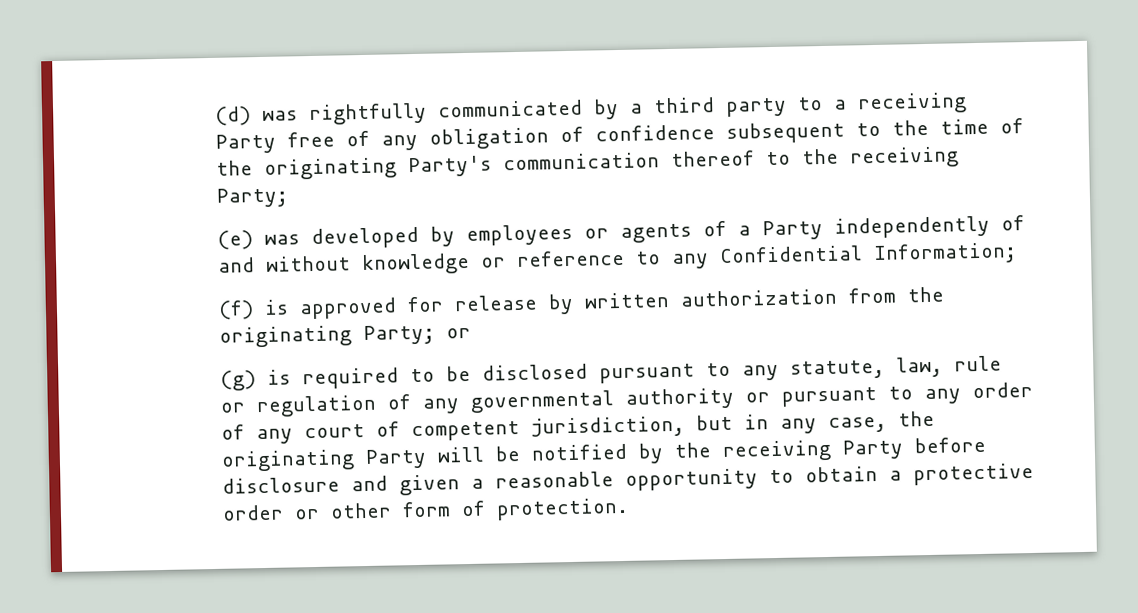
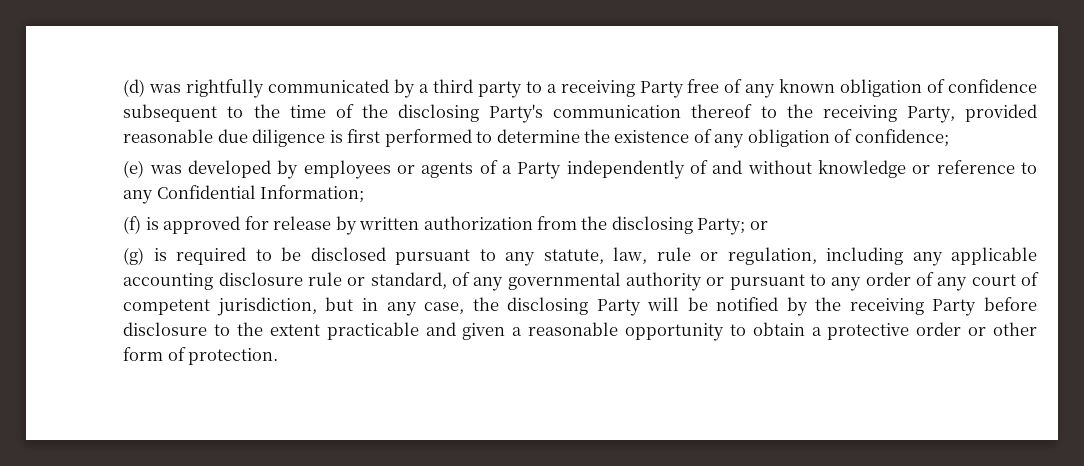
- (d) was rightfully communicated by a third party to a receiving Party free of any obligation of confidence subsequent to the time of the originating Party's communication thereof to the receiving Party;
+ (d) was rightfully communicated by a third party to a receiving Party free of any known obligation of confidence subsequent to the time of the disclosing Party's communication thereof to the receiving Party, provided reasonable due diligence is first performed to determine the existence of any obligation of confidence;
- (f) is approved for release by written authorization from the originating Party; or
+ (f) is approved for release by written authorization from the disclosing Party; or
- (g) is required to be disclosed pursuant to any statute, law, rule or regulation of any governmental authority or pursuant to any order of any court of competent jurisdiction, but in any case, the originating Party will be notified by the receiving Party before disclosure and given a reasonable opportunity to obtain a protective order or other form of protection.
+ (g) is required to be disclosed pursuant to any statute, law, rule or regulation, including any applicable accounting disclosure rule or standard, of any governmental authority or pursuant to any order of any court of competent jurisdiction, but in any case, the disclosing Party will be notified by the receiving Party before disclosure to the extent practicable and given a reasonable opportunity to obtain a protective order or other form of protection.

